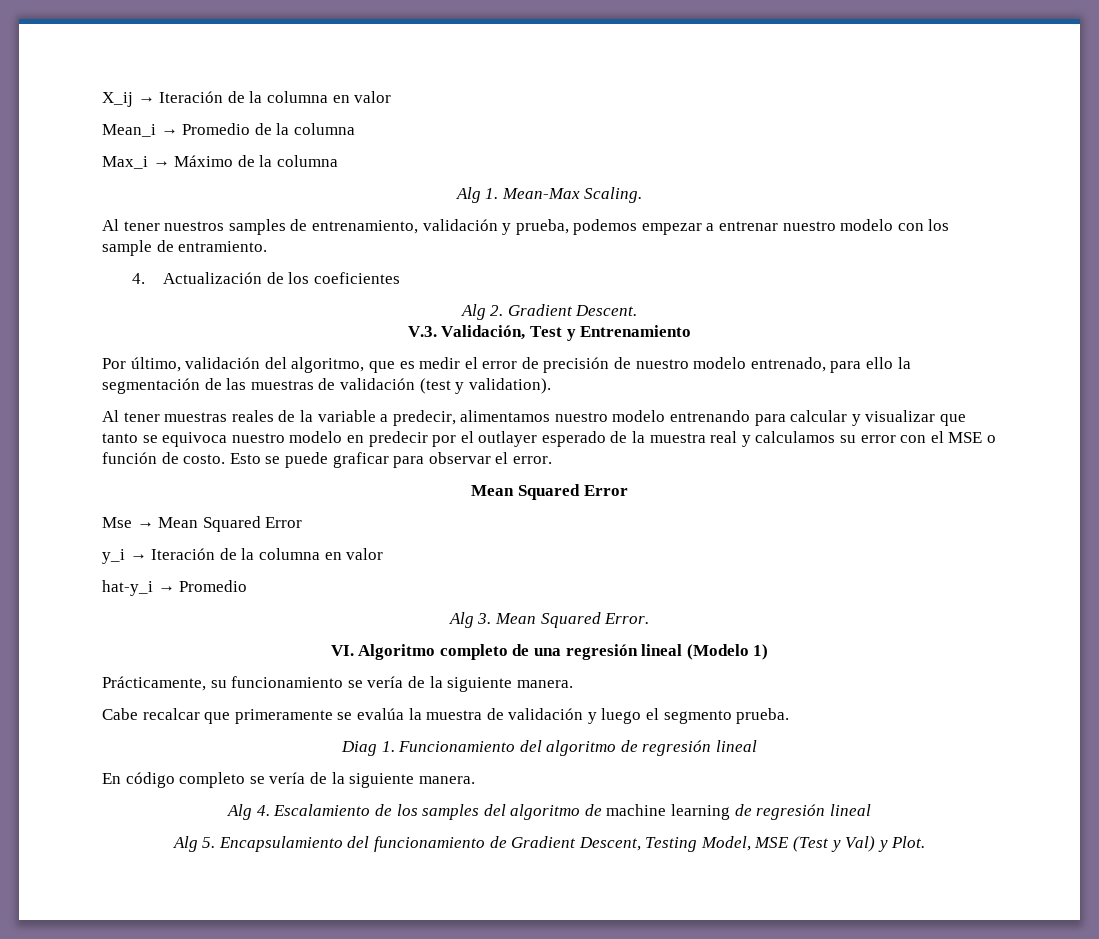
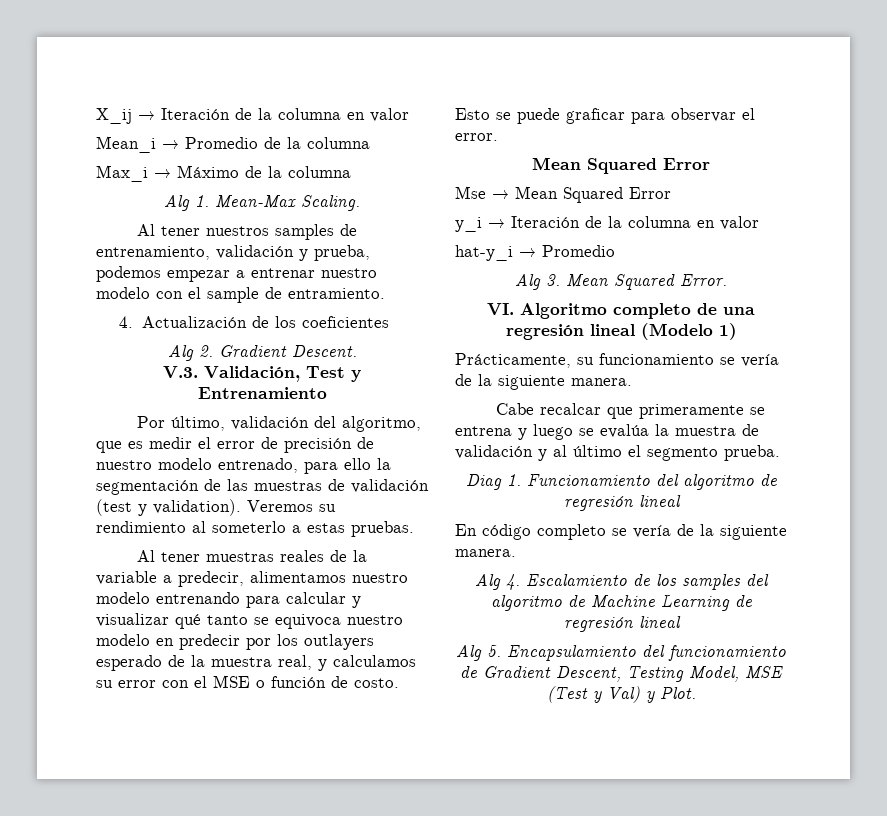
- Al tener nuestros samples de entrenamiento, validación y prueba, podemos empezar a entrenar nuestro modelo con los sample de entramiento.
+ Al tener nuestros samples de entrenamiento, validación y prueba, podemos empezar a entrenar nuestro modelo con el sample de entramiento.
+ Veremos su rendimiento al someterlo a estas pruebas.
- Al tener muestras reales de la variable a predecir, alimentamos nuestro modelo entrenando para calcular y visualizar que tanto se equivoca nuestro modelo en predecir por el outlayer esperado de la muestra real y calculamos su error con el MSE o función de costo.
+ Al tener muestras reales de la variable a predecir, alimentamos nuestro modelo entrenando para calcular y visualizar qué tanto se equivoca nuestro modelo en predecir por los outlayers esperado de la muestra real, y calculamos su error con el MSE o función de costo.
- Cabe recalcar que primeramente se evalúa la muestra de validación y luego el segmento prueba.
+ Cabe recalcar que primeramente se entrena y luego se evalúa la muestra de validación y al último el segmento prueba.
- Alg 4. Escalamiento de los samples del algoritmo de machine learning de regresión lineal
+ Alg 4. Escalamiento de los samples del algoritmo de Machine Learning de regresión lineal

